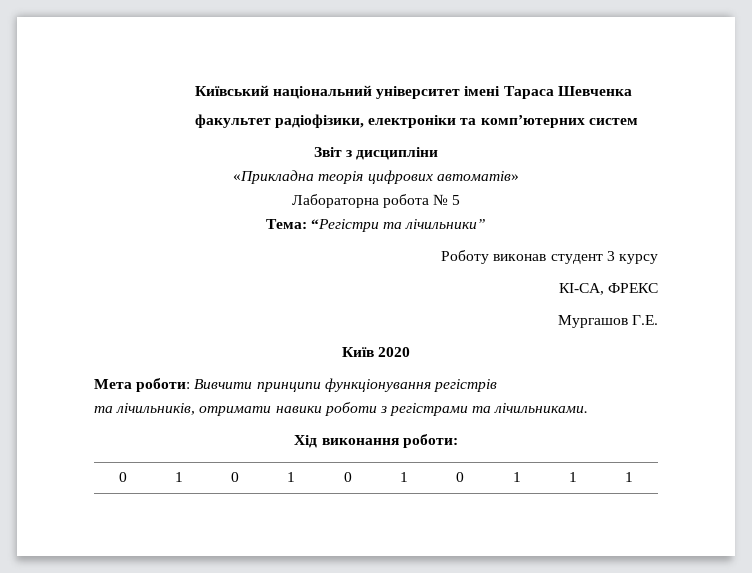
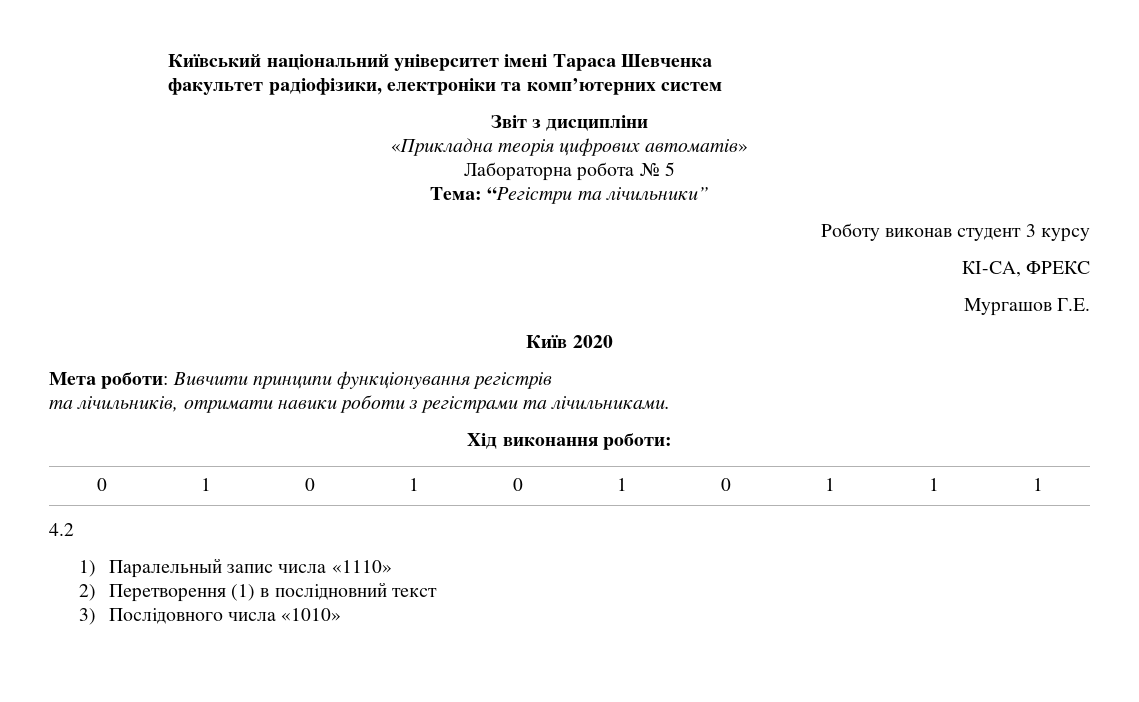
+ 4.2
+ 1) Паралельный запис числа «1110»
+ 2) Перетворення (1) в послідновний текст
+ 3) Послідовного числа «1010»

